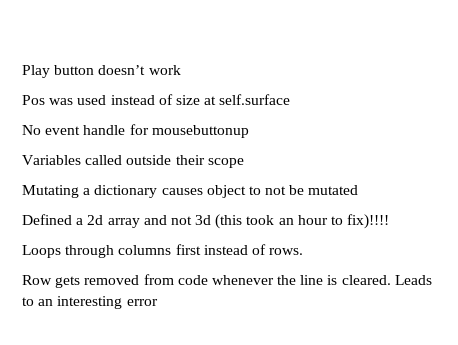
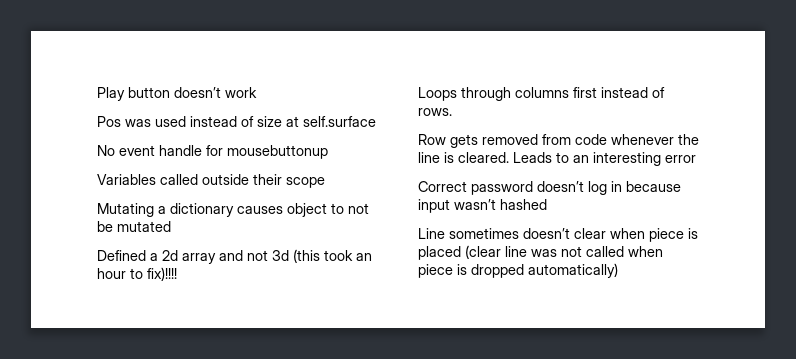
+ Correct password doesn’t log in because input wasn’t hashed
+ Line sometimes doesn’t clear when piece is placed (clear line was not called when piece is dropped automatically)

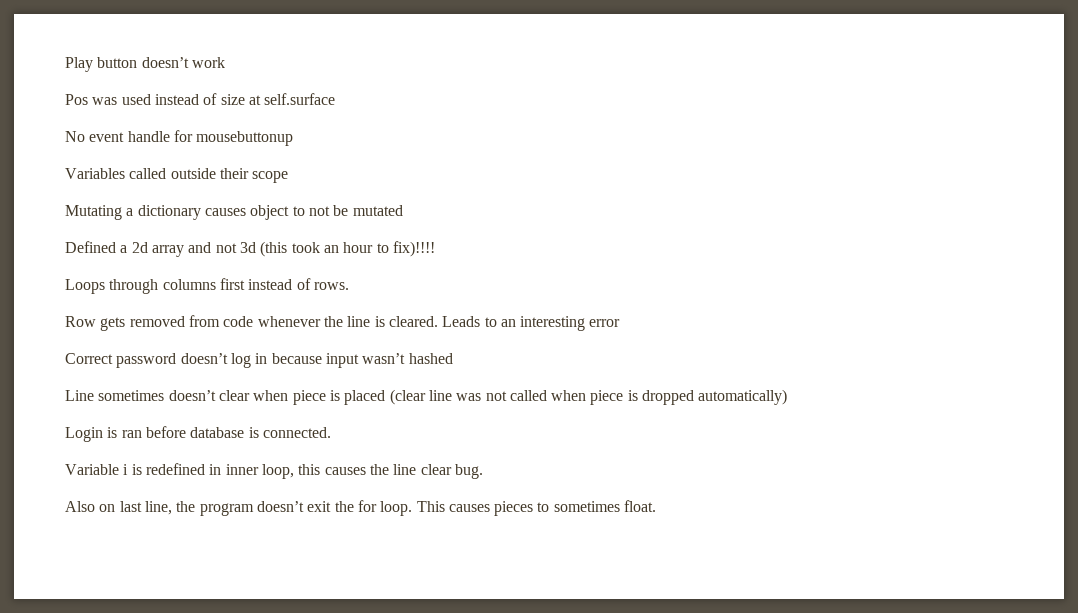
+ Login is ran before database is connected.
+ Variable i is redefined in inner loop, this causes the line clear bug.
+ Also on last line, the program doesn’t exit the for loop. This causes pieces to sometimes float.

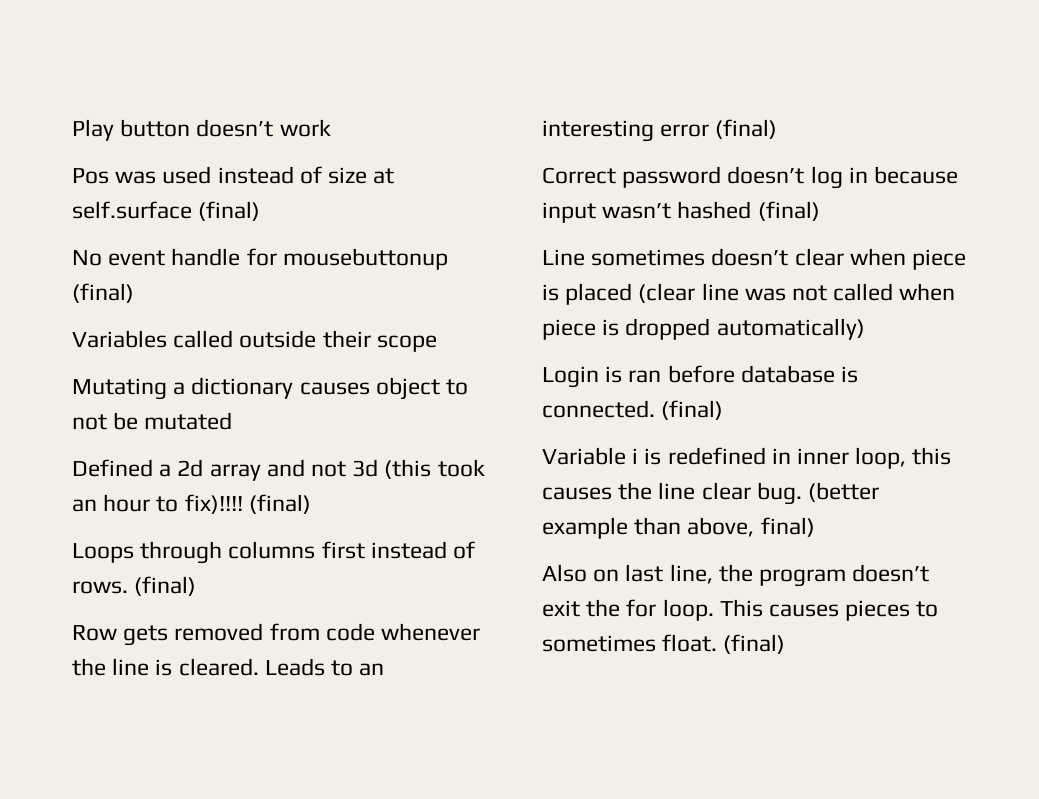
- Pos was used instead of size at self.surface
+ Pos was used instead of size at self.surface (final)
- No event handle for mousebuttonup
+ No event handle for mousebuttonup (final)
- Defined a 2d array and not 3d (this took an hour to fix)!!!!
+ Defined a 2d array and not 3d (this took an hour to fix)!!!! (final)
- Loops through columns first instead of rows.
+ Loops through columns first instead of rows. (final)
- Leads to an interesting error
+ Leads to an interesting error (final)
- Correct password doesn’t log in because input wasn’t hashed
+ Correct password doesn’t log in because input wasn’t hashed (final)
- Login is ran before database is connected.
+ Login is ran before database is connected. (final)
+ (better example than above, final)
- This causes pieces to sometimes float.
+ This causes pieces to sometimes float. (final)

